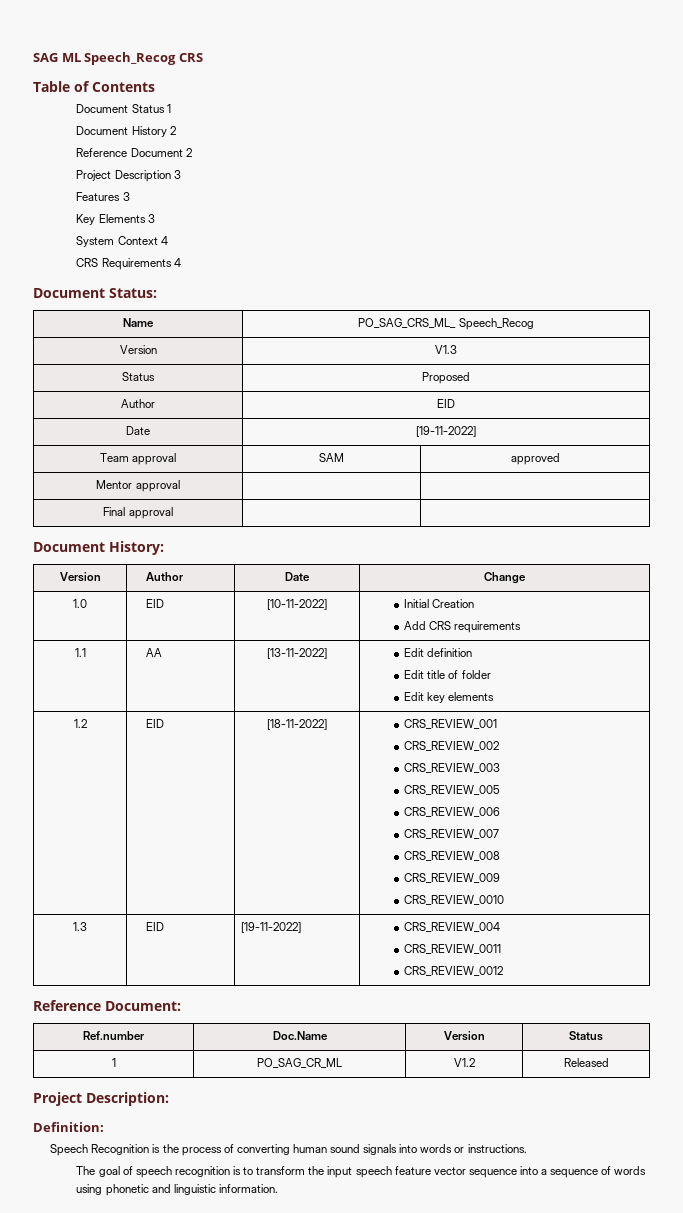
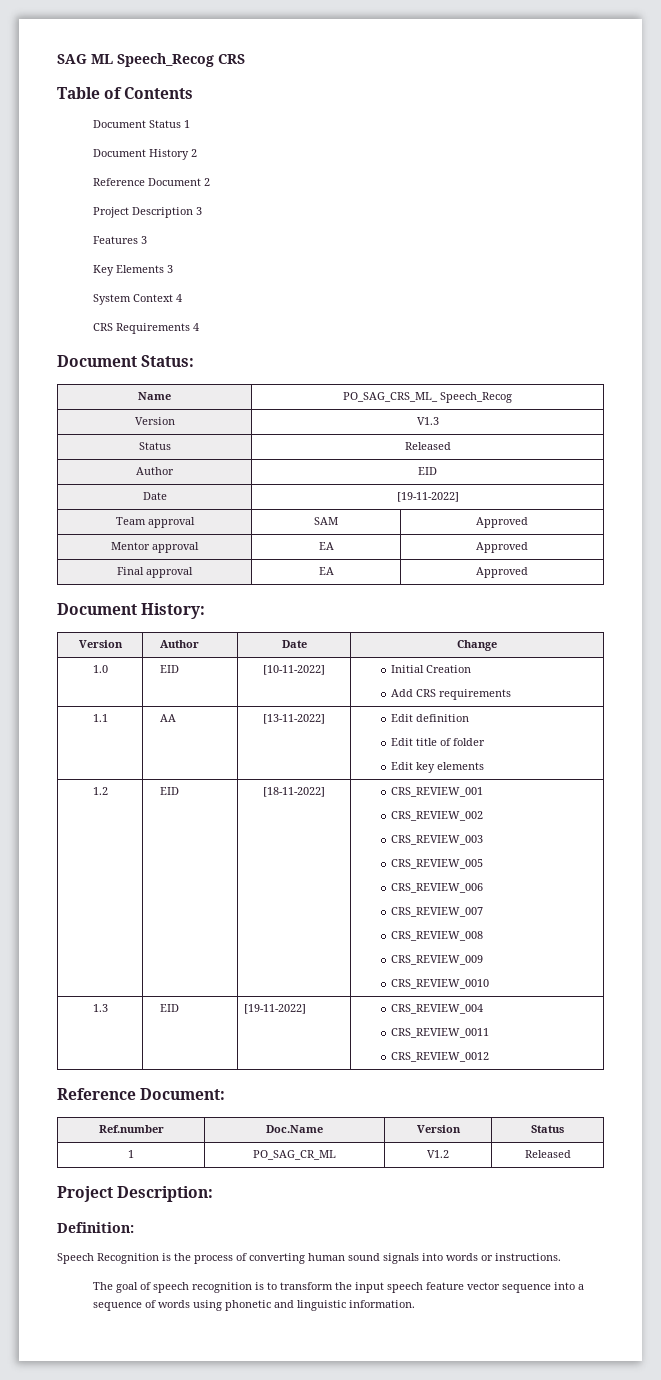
- Status | Proposed
+ Status | Released
- Team approval | SAM | approved
+ Team approval | SAM | Approved
- Mentor approval | |
+ Mentor approval | EA | Approved
- Final approval | |
+ Final approval | EA | Approved

